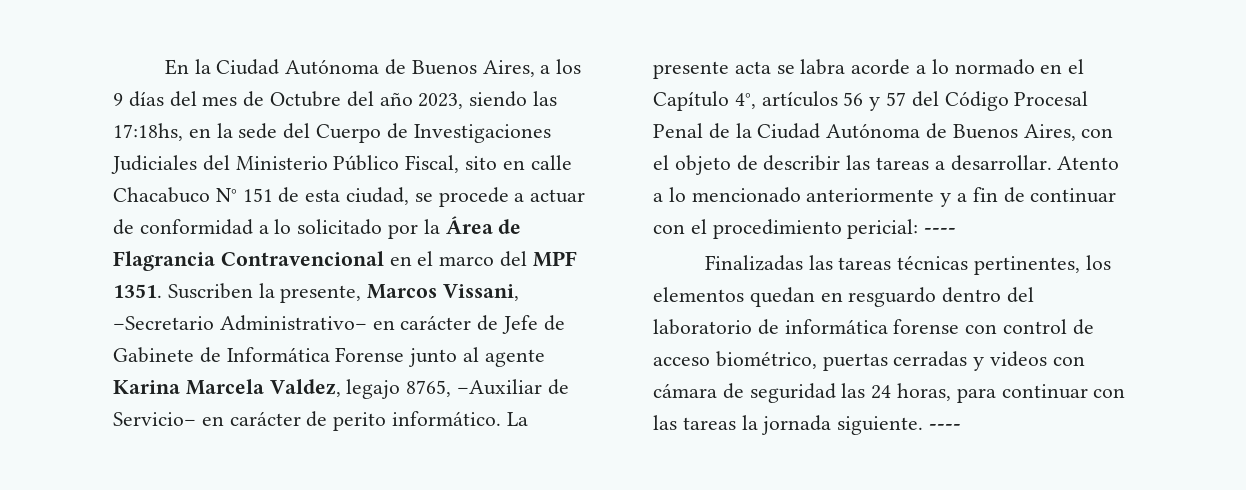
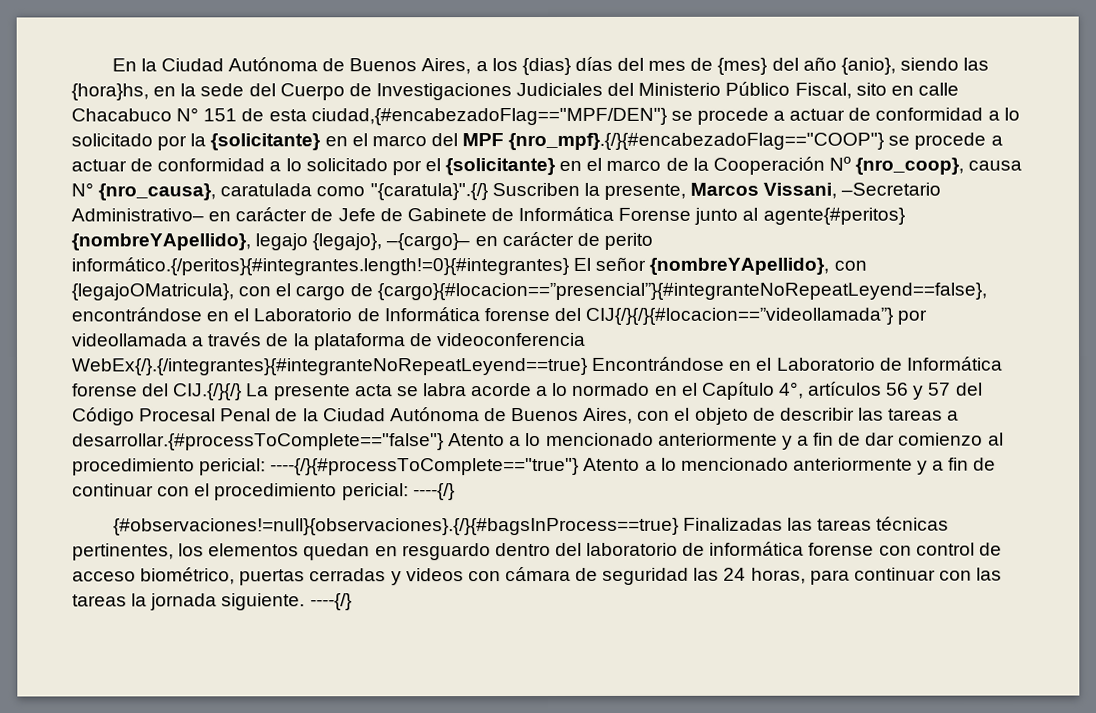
- En la Ciudad Autónoma de Buenos Aires, a los 9 días del mes de Octubre del año 2023, siendo las 17:18hs, en la sede del Cuerpo de Investigaciones Judiciales del Ministerio Público Fiscal, sito en calle Chacabuco N° 151 de esta ciudad, se procede a actuar de conformidad a lo solicitado por la Área de Flagrancia Contravencional en el marco del MPF 1351. Suscriben la presente, Marcos Vissani, –Secretario Administrativo– en carácter de Jefe de Gabinete de Informática Forense junto al agente Karina Marcela Valdez, legajo 8765, –Auxiliar de Servicio– en carácter de perito informático. La presente acta se labra acorde a lo normado en el Capítulo 4°, artículos 56 y 57 del Código Procesal Penal de la Ciudad Autónoma de Buenos Aires, con el objeto de describir las tareas a desarrollar. Atento a lo mencionado anteriormente y a fin de continuar con el procedimiento pericial: ----
- Finalizadas las tareas técnicas pertinentes, los elementos quedan en resguardo dentro del laboratorio de informática forense con control de acceso biométrico, puertas cerradas y videos con cámara de seguridad las 24 horas, para continuar con las tareas la jornada siguiente. ----
+ En la Ciudad Autónoma de Buenos Aires, a los {dias} días del mes de {mes} del año {anio}, siendo las {hora}hs, en la sede del Cuerpo de Investigaciones Judiciales del Ministerio Público Fiscal, sito en calle Chacabuco N° 151 de esta ciudad,{#encabezadoFlag=="MPF/DEN"} se procede a actuar de conformidad a lo solicitado por la {solicitante} en el marco del MPF {nro_mpf}.{/}{#encabezadoFlag=="COOP"} se procede a actuar de conformidad a lo solicitado por el {solicitante} en el marco de la Cooperación Nº {nro_coop}, causa N° {nro_causa}, caratulada como "{caratula}".{/} Suscriben la presente, Marcos Vissani, –Secretario Administrativo– en carácter de Jefe de Gabinete de Informática Forense junto al agente{#peritos} {nombreYApellido}, legajo {legajo}, –{cargo}– en carácter de perito informático.{/peritos}{#integrantes.length!=0}{#integrantes} El señor {nombreYApellido}, con {legajoOMatricula}, con el cargo de {cargo}{#locacion==”presencial”}{#integranteNoRepeatLeyend==false}, encontrándose en el Laboratorio de Informática forense del CIJ{/}{/}{#locacion==”videollamada”} por videollamada a través de la plataforma de videoconferencia WebEx{/}.{/integrantes}{#integranteNoRepeatLeyend==true} Encontrándose en el Laboratorio de Informática forense del CIJ.{/}{/} La presente acta se labra acorde a lo normado en el Capítulo 4°, artículos 56 y 57 del Código Procesal Penal de la Ciudad Autónoma de Buenos Aires, con el objeto de describir las tareas a desarrollar.{#processToComplete=="false"} Atento a lo mencionado anteriormente y a fin de dar comienzo al procedimiento pericial: ----{/}{#processToComplete=="true"} Atento a lo mencionado anteriormente y a fin de continuar con el procedimiento pericial: ----{/}
+ {#observaciones!=null}{observaciones}.{/}{#bagsInProcess==true} Finalizadas las tareas técnicas pertinentes, los elementos quedan en resguardo dentro del laboratorio de informática forense con control de acceso biométrico, puertas cerradas y videos con cámara de seguridad las 24 horas, para continuar con las tareas la jornada siguiente. ----{/}

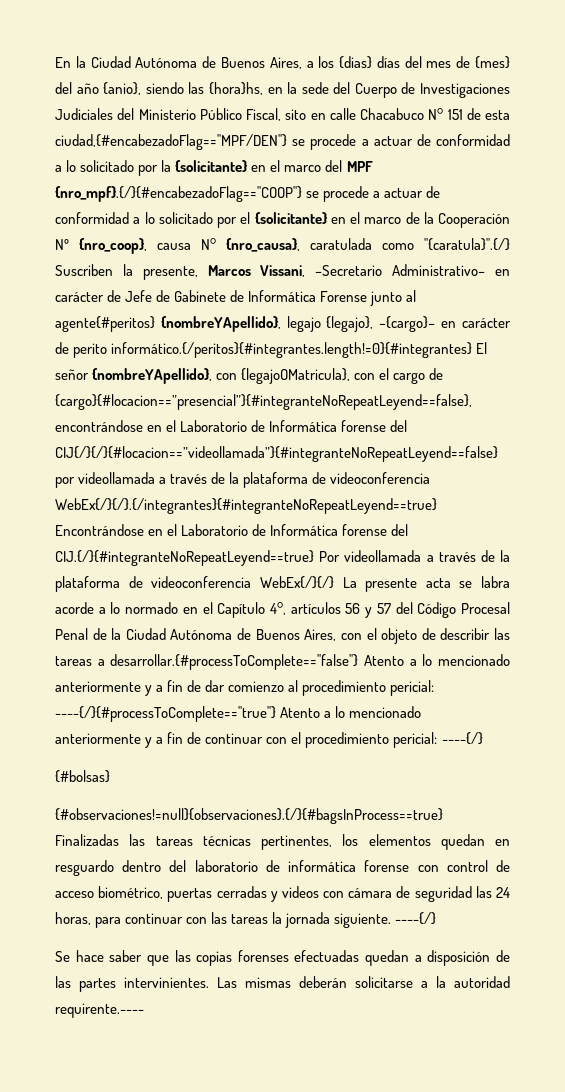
- En la Ciudad Autónoma de Buenos Aires, a los {dias} días del mes de {mes} del año {anio}, siendo las {hora}hs, en la sede del Cuerpo de Investigaciones Judiciales del Ministerio Público Fiscal, sito en calle Chacabuco N° 151 de esta ciudad,{#encabezadoFlag=="MPF/DEN"} se procede a actuar de conformidad a lo solicitado por la {solicitante} en el marco del MPF {nro_mpf}.{/}{#encabezadoFlag=="COOP"} se procede a actuar de conformidad a lo solicitado por el {solicitante} en el marco de la Cooperación Nº {nro_coop}, causa N° {nro_causa}, caratulada como "{caratula}".{/} Suscriben la presente, Marcos Vissani, –Secretario Administrativo– en carácter de Jefe de Gabinete de Informática Forense junto al agente{#peritos} {nombreYApellido}, legajo {legajo}, –{cargo}– en carácter de perito informático.{/peritos}{#integrantes.length!=0}{#integrantes} El señor {nombreYApellido}, con {legajoOMatricula}, con el cargo de {cargo}{#locacion==”presencial”}{#integranteNoRepeatLeyend==false}, encontrándose en el Laboratorio de Informática forense del CIJ{/}{/}{#locacion==”videollamada”} por videollamada a través de la plataforma de videoconferencia WebEx{/}.{/integrantes}{#integranteNoRepeatLeyend==true} Encontrándose en el Laboratorio de Informática forense del CIJ.{/}{/} La presente acta se labra acorde a lo normado en el Capítulo 4°, artículos 56 y 57 del Código Procesal Penal de la Ciudad Autónoma de Buenos Aires, con el objeto de describir las tareas a desarrollar.{#processToComplete=="false"} Atento a lo mencionado anteriormente y a fin de dar comienzo al procedimiento pericial:
+ En la Ciudad Autónoma de Buenos Aires, a los {dias} días del mes de {mes} del año {anio}, siendo las {hora}hs, en la sede del Cuerpo de Investigaciones Judiciales del Ministerio Público Fiscal, sito en calle Chacabuco N° 151 de esta ciudad,{#encabezadoFlag=="MPF/DEN"} se procede a actuar de conformidad a lo solicitado por la {solicitante} en el marco del MPF {nro_mpf}.{/}{#encabezadoFlag=="COOP"} se procede a actuar de conformidad a lo solicitado por el {solicitante} en el marco de la Cooperación Nº {nro_coop}, causa N° {nro_causa}, caratulada como "{caratula}".{/} Suscriben la presente, Marcos Vissani, –Secretario Administrativo– en carácter de Jefe de Gabinete de Informática Forense junto al agente{#peritos} {nombreYApellido}, legajo {legajo}, –{cargo}– en carácter de perito informático.{/peritos}{#integrantes.length!=0}{#integrantes} El señor {nombreYApellido}, con {legajoOMatricula}, con el cargo de {cargo}{#locacion==”presencial”}{#integranteNoRepeatLeyend==false}, encontrándose en el Laboratorio de Informática forense del CIJ{/}{/}{#locacion==”videollamada”}{#integranteNoRepeatLeyend==false} por videollamada a través de la plataforma de videoconferencia WebEx{/}{/}.{/integrantes}{#integranteNoRepeatLeyend==true} Encontrándose en el Laboratorio de Informática forense del CIJ.{/}{#integranteNoRepeatLeyend==true} Por videollamada a través de la plataforma de videoconferencia WebEx{/}{/} La presente acta se labra acorde a lo normado en el Capítulo 4°, artículos 56 y 57 del Código Procesal Penal de la Ciudad Autónoma de Buenos Aires, con el objeto de describir las tareas a desarrollar.{#processToComplete=="false"} Atento a lo mencionado anteriormente y a fin de dar comienzo al procedimiento pericial:
+ {#bolsas}
+ Se hace saber que las copias forenses efectuadas quedan a disposición de las partes intervinientes. Las mismas deberán solicitarse a la autoridad requirente.----

